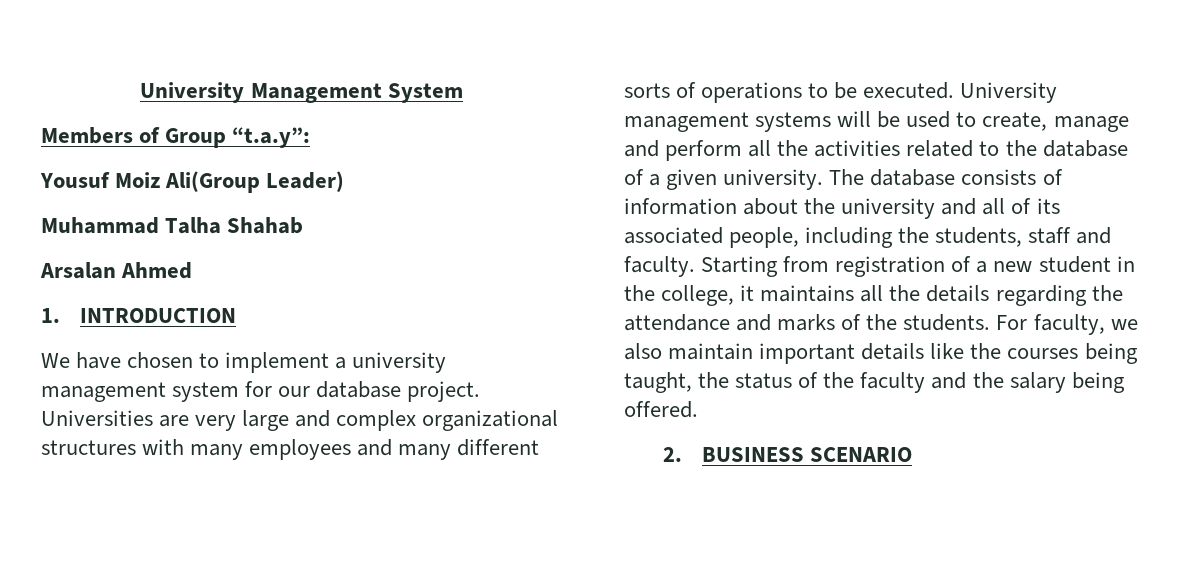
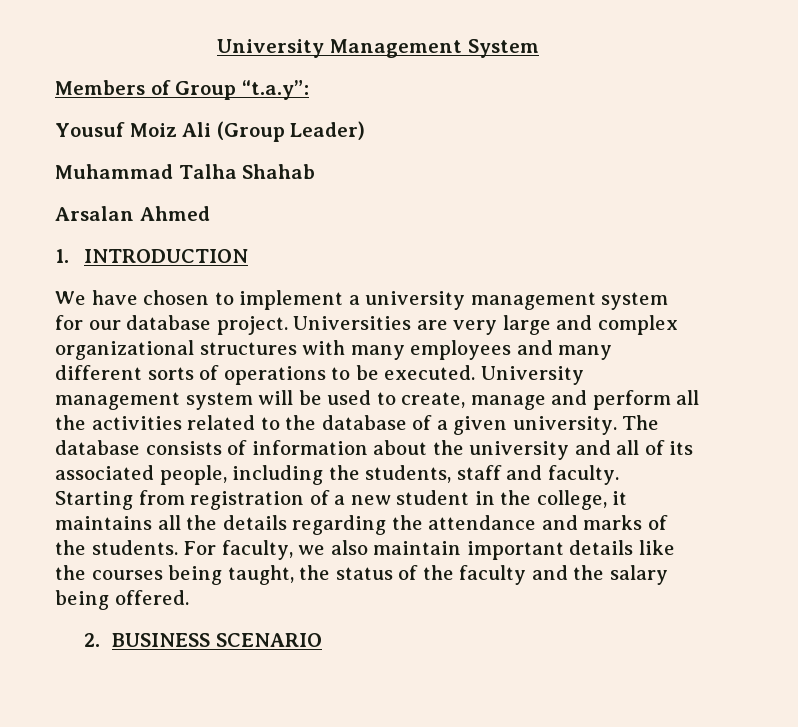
- Yousuf Moiz Ali(Group Leader)
+ Yousuf Moiz Ali (Group Leader)
- University management systems will be used to create, manage and perform all the activities related to the database of a given university.
+ University management system will be used to create, manage and perform all the activities related to the database of a given university.

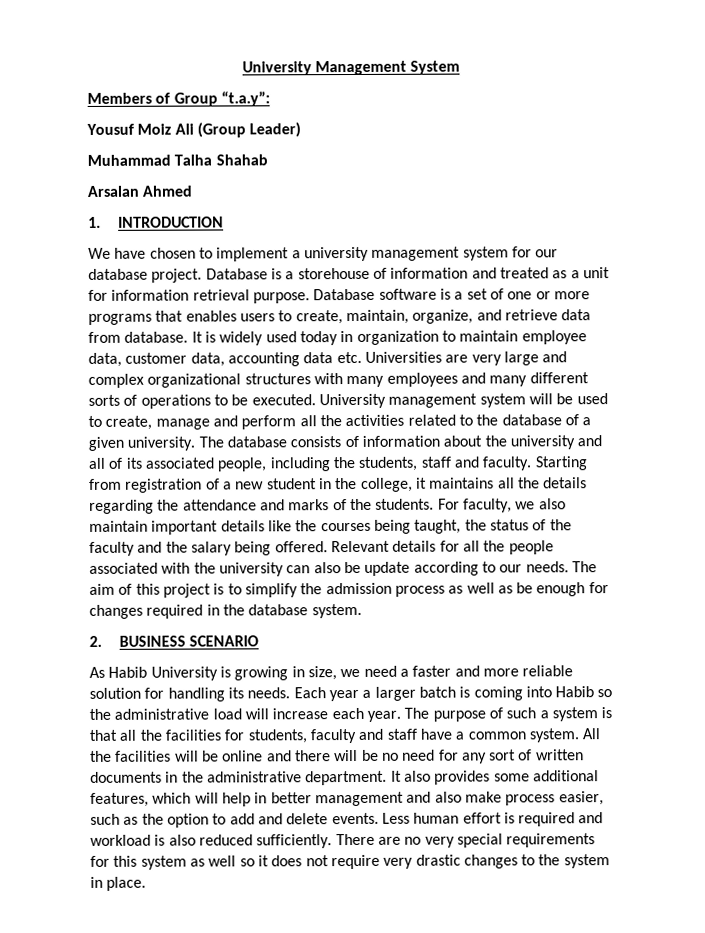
- Universities are very large and complex organizational structures with many employees and many different sorts of operations to be executed.
+ Database is a storehouse of information and treated as a unit for information retrieval purpose. Database software is a set of one or more programs that enables users to create, maintain, organize, and retrieve data from database. It is widely used today in organization to maintain employee data, customer data, accounting data etc. Universities are very large and complex organizational structures with many employees and many different sorts of operations to be executed.
- For faculty, we also maintain important details like the courses being taught, the status of the faculty and the salary being offered.
+ For faculty, we also maintain important details like the courses being taught, the status of the faculty and the salary being offered. Relevant details for all the people associated with the university can also be update according to our needs. The aim of this project is to simplify the admission process as well as be enough for changes required in the database system.
  2. BUSINESS SCENARIO
+ As Habib University is growing in size, we need a faster and more reliable solution for handling its needs. Each year a larger batch is coming into Habib so the administrative load will increase each year. The purpose of such a system is that all the facilities for students, faculty and staff have a common system. All the facilities will be online and there will be no need for any sort of written documents in the administrative department. It also provides some additional features, which will help in better management and also make process easier, such as the option to add and delete events. Less human effort is required and workload is also reduced sufficiently. There are no very special requirements for this system as well so it does not require very drastic changes to the system in place.

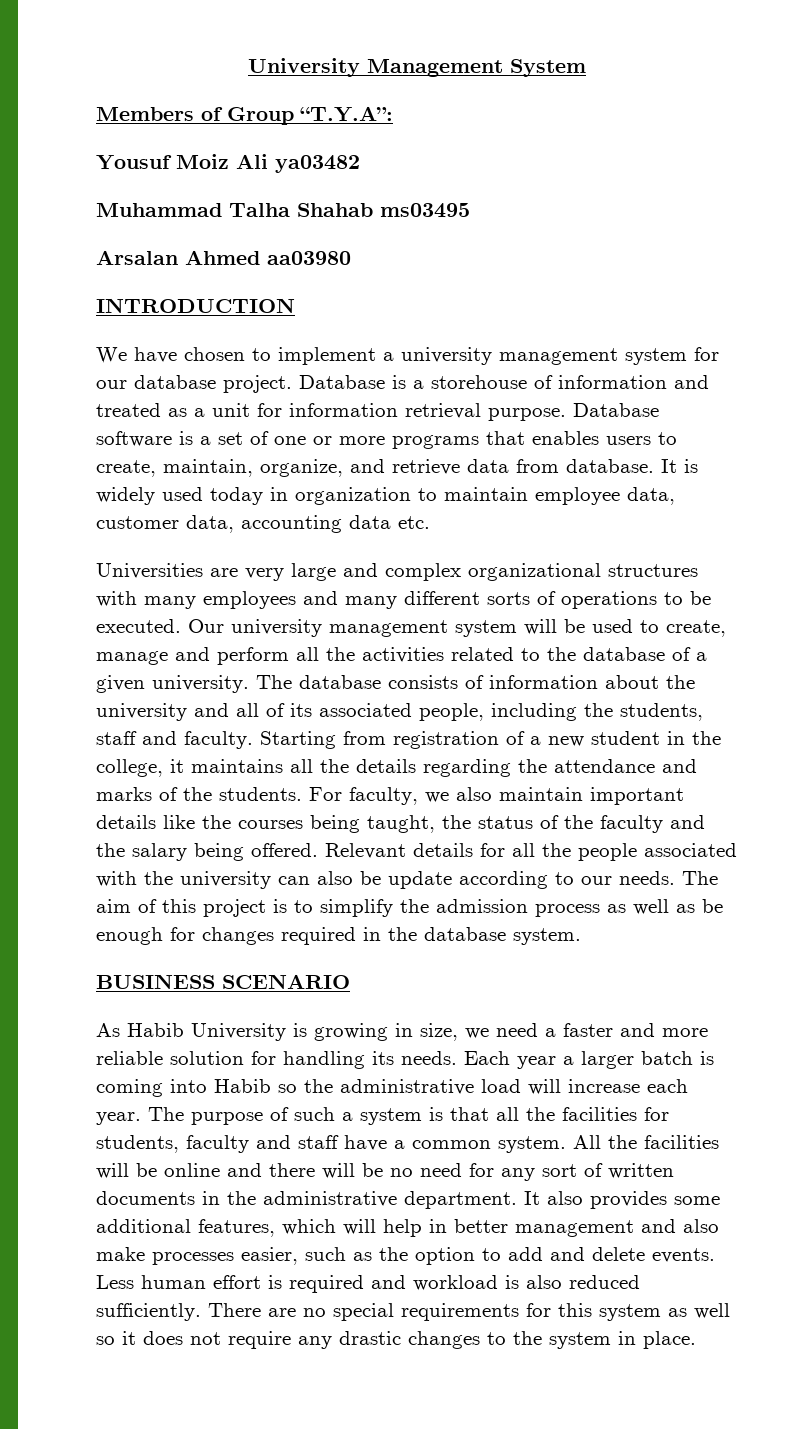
- Members of Group “t.a.y”:
+ Members of Group “T.Y.A”:
- Yousuf Moiz Ali (Group Leader)
+ Yousuf Moiz Ali ya03482
- Muhammad Talha Shahab
+ Muhammad Talha Shahab ms03495
- Arsalan Ahmed
- 1. INTRODUCTION
+ Arsalan Ahmed aa03980
+ INTRODUCTION
- It is widely used today in organization to maintain employee data, customer data, accounting data etc. Universities are very large and complex organizational structures with many employees and many different sorts of operations to be executed.
+ It is widely used today in organization to maintain employee data, customer data, accounting data etc.
+ Universities are very large and complex organizational structures with many employees and many different sorts of operations to be executed.
- University management system will be used to create, manage and perform all the activities related to the database of a given university.
+ Our university management system will be used to create, manage and perform all the activities related to the database of a given university.
- 2. BUSINESS SCENARIO
+ BUSINESS SCENARIO
- It also provides some additional features, which will help in better management and also make process easier, such as the option to add and delete events.
+ It also provides some additional features, which will help in better management and also make processes easier, such as the option to add and delete events.
- There are no very special requirements for this system as well so it does not require very drastic changes to the system in place.
+ There are no special requirements for this system as well so it does not require any drastic changes to the system in place.

